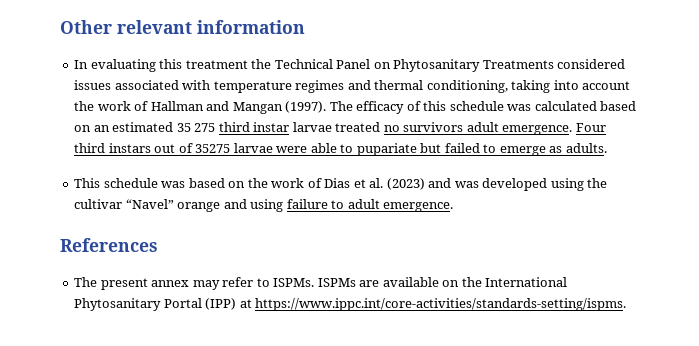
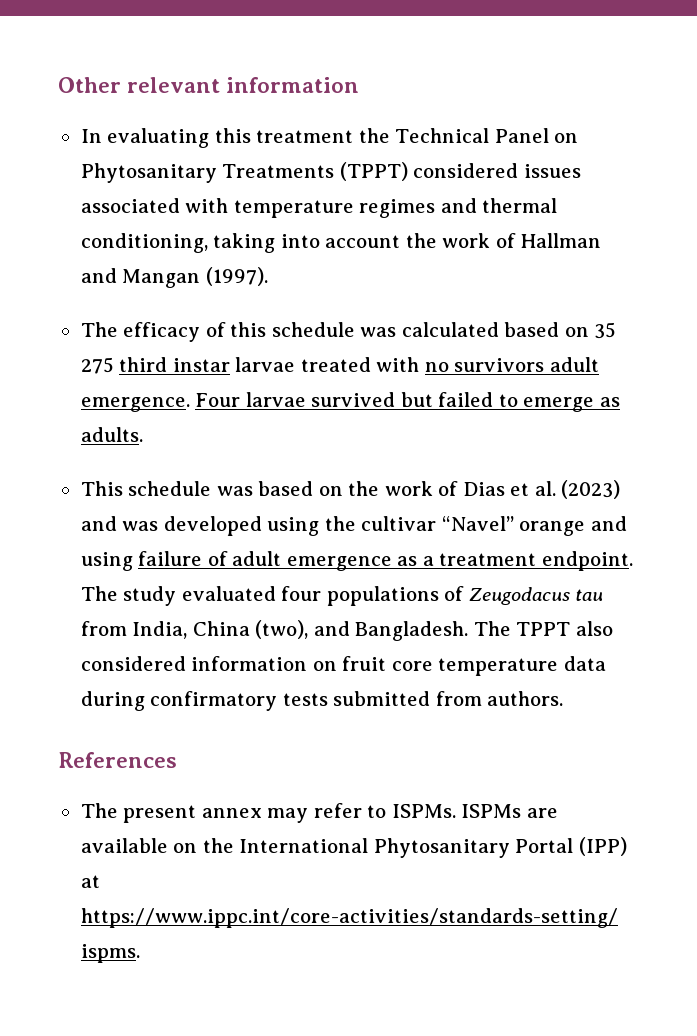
- In evaluating this treatment the Technical Panel on Phytosanitary Treatments considered issues associated with temperature regimes and thermal conditioning, taking into account the work of Hallman and Mangan (1997). The efficacy of this schedule was calculated based on an estimated 35 275 third instar larvae treated no survivors adult emergence.
+ In evaluating this treatment the Technical Panel on Phytosanitary Treatments (TPPT) considered issues associated with temperature regimes and thermal conditioning, taking into account the work of Hallman and Mangan (1997).
+ The efficacy of this schedule was calculated based on 35 275 third instar larvae treated with no survivors adult emergence.
- Four third instars out of 35275 larvae were able to pupariate but failed to emerge as adults.
+ Four larvae survived but failed to emerge as adults.
- This schedule was based on the work of Dias et al. (2023) and was developed using the cultivar “Navel” orange and using failure to adult emergence.
+ This schedule was based on the work of Dias et al. (2023) and was developed using the cultivar “Navel” orange and using failure of adult emergence as a treatment endpoint. The study evaluated four populations of Zeugodacus tau from India, China (two), and Bangladesh. The TPPT also considered information on fruit core temperature data during confirmatory tests submitted from authors.

